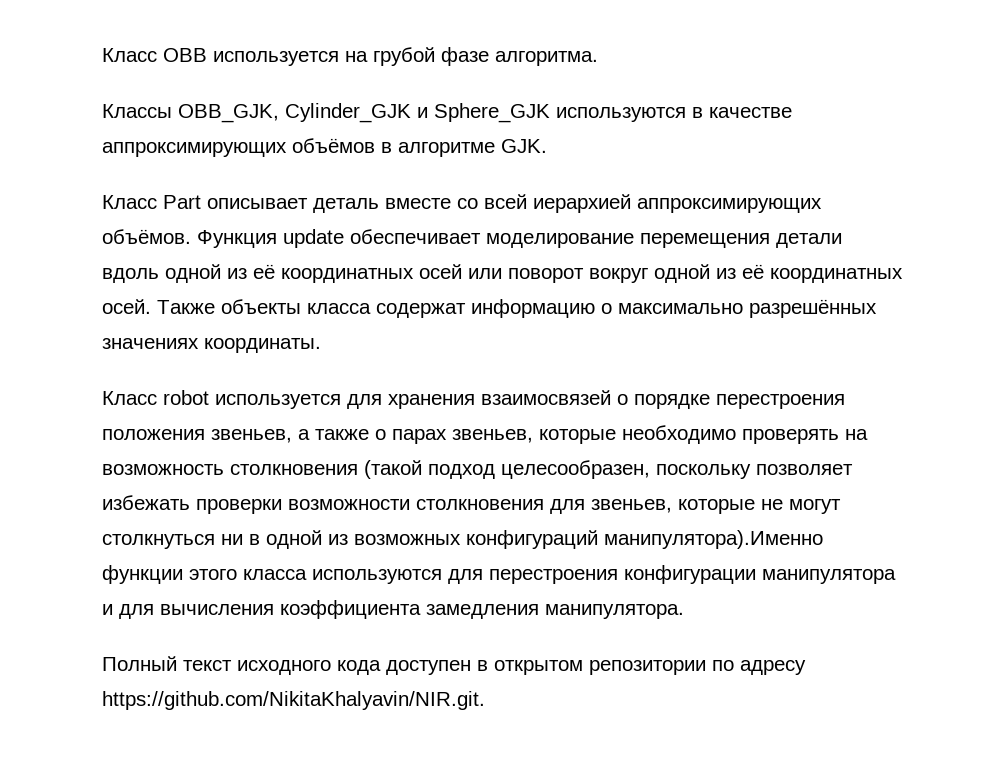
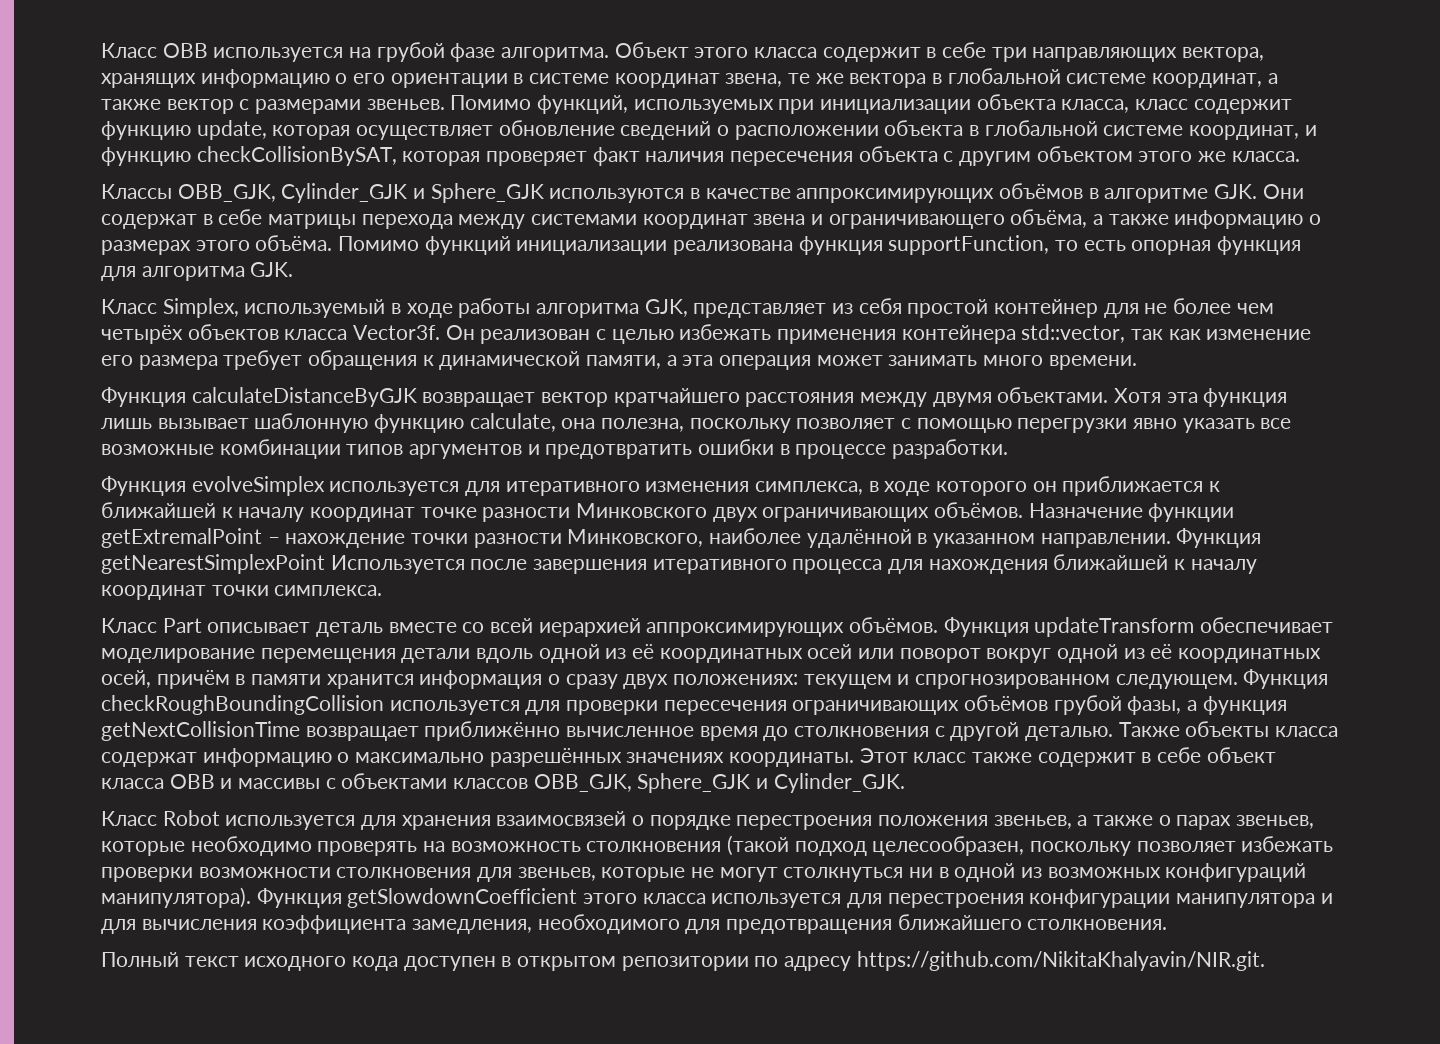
+ Объект этого класса содержит в себе три направляющих вектора, хранящих информацию о его ориентации в системе координат звена, те же вектора в глобальной системе координат, а также вектор с размерами звеньев. Помимо функций, используемых при инициализации объекта класса, класс содержит функцию update, которая осуществляет обновление сведений о расположении объекта в глобальной системе координат, и функцию checkCollisionBySAT, которая проверяет факт наличия пересечения объекта с другим объектом этого же класса.
- Классы OBB_GJK, Cylinder_GJK и Sphere_GJK используются в качестве аппроксимирующих объёмов в алгоритме GJK.
+ Классы OBB_GJK, Cylinder_GJK и Sphere_GJK используются в качестве аппроксимирующих объёмов в алгоритме GJK. Они содержат в себе матрицы перехода между системами координат звена и ограничивающего объёма, а также информацию о размерах этого объёма. Помимо функций инициализации реализована функция supportFunction, то есть опорная функция для алгоритма GJK.
+ Класс Simplex, используемый в ходе работы алгоритма GJK, представляет из себя простой контейнер для не более чем четырёх объектов класса Vector3f. Он реализован с целью избежать применения контейнера std::vector, так как изменение его размера требует обращения к динамической памяти, а эта операция может занимать много времени.
+ Функция calculateDistanceByGJK возвращает вектор кратчайшего расстояния между двумя объектами. Хотя эта функция лишь вызывает шаблонную функцию calculate, она полезна, поскольку позволяет с помощью перегрузки явно указать все возможные комбинации типов аргументов и предотвратить ошибки в процессе разработки.
+ Функция evolveSimplex используется для итеративного изменения симплекса, в ходе которого он приближается к ближайшей к началу координат точке разности Минковского двух ограничивающих объёмов. Назначение функции getExtremalPoint – нахождение точки разности Минковского, наиболее удалённой в указанном направлении. Функция getNearestSimplexPoint Используется после завершения итеративного процесса для нахождения ближайшей к началу координат точки симплекса.
- Функция update обеспечивает моделирование перемещения детали вдоль одной из её координатных осей или поворот вокруг одной из её координатных осей.
+ Функция updateTransform обеспечивает моделирование перемещения детали вдоль одной из её координатных осей или поворот вокруг одной из её координатных осей, причём в памяти хранится информация о сразу двух положениях: текущем и спрогнозированном следующем. Функция checkRoughBoundingCollision используется для проверки пересечения ограничивающих объёмов грубой фазы, а функция getNextCollisionTime возвращает приближённо вычисленное время до столкновения с другой деталью.
- Также объекты класса содержат информацию о максимально разрешённых значениях координаты.
- Класс robot используется для хранения взаимосвязей о порядке перестроения положения звеньев, а также о парах звеньев, которые необходимо проверять на возможность столкновения (такой подход целесообразен, поскольку позволяет избежать проверки возможности столкновения для звеньев, которые не могут столкнуться ни в одной из возможных конфигураций манипулятора).Именно функции этого класса используются для перестроения конфигурации манипулятора и для вычисления коэффициента замедления манипулятора.
+ Также объекты класса содержат информацию о максимально разрешённых значениях координаты. Этот класс также содержит в себе объект класса OBB и массивы с объектами классов OBB_GJK, Sphere_GJK и Cylinder_GJK.
+ Класс Robot используется для хранения взаимосвязей о порядке перестроения положения звеньев, а также о парах звеньев, которые необходимо проверять на возможность столкновения (такой подход целесообразен, поскольку позволяет избежать проверки возможности столкновения для звеньев, которые не могут столкнуться ни в одной из возможных конфигураций манипулятора). Функция getSlowdownCoefficient этого класса используется для перестроения конфигурации манипулятора и для вычисления коэффициента замедления, необходимого для предотвращения ближайшего столкновения.

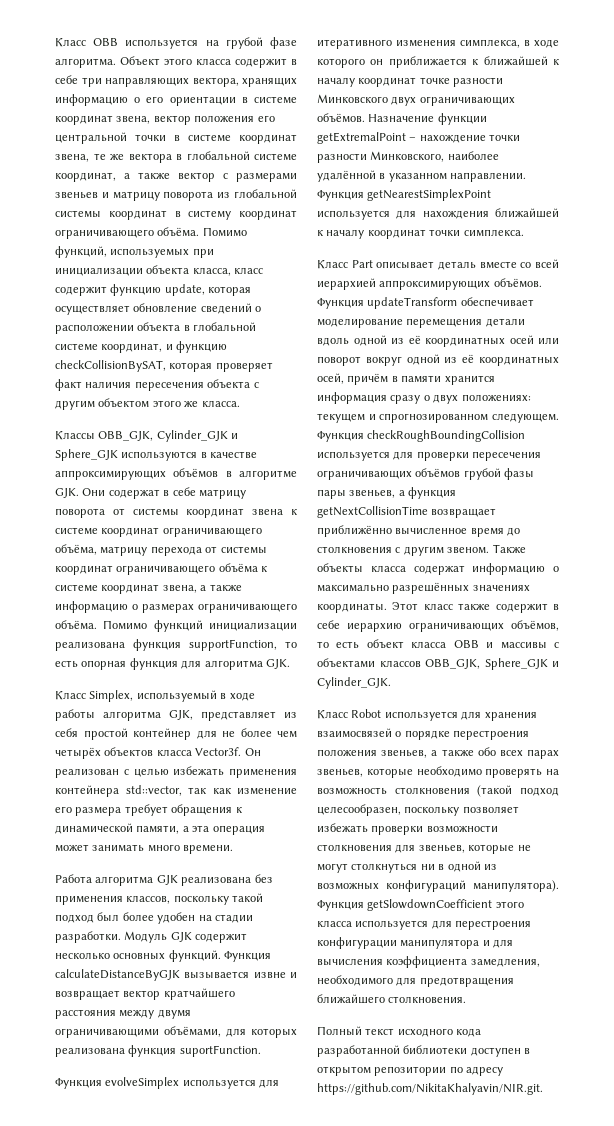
- Объект этого класса содержит в себе три направляющих вектора, хранящих информацию о его ориентации в системе координат звена, те же вектора в глобальной системе координат, а также вектор с размерами звеньев.
+ Объект этого класса содержит в себе три направляющих вектора, хранящих информацию о его ориентации в системе координат звена, вектор положения его центральной точки в системе координат звена, те же вектора в глобальной системе координат, а также вектор с размерами звеньев и матрицу поворота из глобальной системы координат в систему координат ограничивающего объёма.
- Классы OBB_GJK, Cylinder_GJK и Sphere_GJK используются в качестве аппроксимирующих объёмов в алгоритме GJK. Они содержат в себе матрицы перехода между системами координат звена и ограничивающего объёма, а также информацию о размерах этого объёма.
+ Классы OBB_GJK, Cylinder_GJK и Sphere_GJK используются в качестве аппроксимирующих объёмов в алгоритме GJK. Они содержат в себе матрицу поворота от системы координат звена к системе координат ограничивающего объёма, матрицу перехода от системы координат ограничивающего объёма к системе координат звена, а также информацию о размерах ограничивающего объёма.
- Функция calculateDistanceByGJK возвращает вектор кратчайшего расстояния между двумя объектами. Хотя эта функция лишь вызывает шаблонную функцию calculate, она полезна, поскольку позволяет с помощью перегрузки явно указать все возможные комбинации типов аргументов и предотвратить ошибки в процессе разработки.
+ Работа алгоритма GJK реализована без применения классов, поскольку такой подход был более удобен на стадии разработки. Модуль GJK содержит несколько основных функций. Функция calculateDistanceByGJK вызывается извне и возвращает вектор кратчайшего расстояния между двумя ограничивающими объёмами, для которых реализована функция suportFunction.
- Функция getNearestSimplexPoint Используется после завершения итеративного процесса для нахождения ближайшей к началу координат точки симплекса.
+ Функция getNearestSimplexPoint используется для нахождения ближайшей к началу координат точки симплекса.
- Функция updateTransform обеспечивает моделирование перемещения детали вдоль одной из её координатных осей или поворот вокруг одной из её координатных осей, причём в памяти хранится информация о сразу двух положениях: текущем и спрогнозированном следующем.
+ Функция updateTransform обеспечивает моделирование перемещения детали вдоль одной из её координатных осей или поворот вокруг одной из её координатных осей, причём в памяти хранится информация сразу о двух положениях: текущем и спрогнозированном следующем.
- Функция checkRoughBoundingCollision используется для проверки пересечения ограничивающих объёмов грубой фазы, а функция getNextCollisionTime возвращает приближённо вычисленное время до столкновения с другой деталью.
+ Функция checkRoughBoundingCollision используется для проверки пересечения ограничивающих объёмов грубой фазы пары звеньев, а функция getNextCollisionTime возвращает приближённо вычисленное время до столкновения с другим звеном.
- Этот класс также содержит в себе объект класса OBB и массивы с объектами классов OBB_GJK, Sphere_GJK и Cylinder_GJK.
+ Этот класс также содержит в себе иерархию ограничивающих объёмов, то есть объект класса OBB и массивы с объектами классов OBB_GJK, Sphere_GJK и Cylinder_GJK.
- Класс Robot используется для хранения взаимосвязей о порядке перестроения положения звеньев, а также о парах звеньев, которые необходимо проверять на возможность столкновения (такой подход целесообразен, поскольку позволяет избежать проверки возможности столкновения для звеньев, которые не могут столкнуться ни в одной из возможных конфигураций манипулятора).
+ Класс Robot используется для хранения взаимосвязей о порядке перестроения положения звеньев, а также обо всех парах звеньев, которые необходимо проверять на возможность столкновения (такой подход целесообразен, поскольку позволяет избежать проверки возможности столкновения для звеньев, которые не могут столкнуться ни в одной из возможных конфигураций манипулятора).
- Полный текст исходного кода доступен в открытом репозитории по адресу https://github.com/NikitaKhalyavin/NIR.git.
+ Полный текст исходного кода разработанной библиотеки доступен в открытом репозитории по адресу https://github.com/NikitaKhalyavin/NIR.git.

